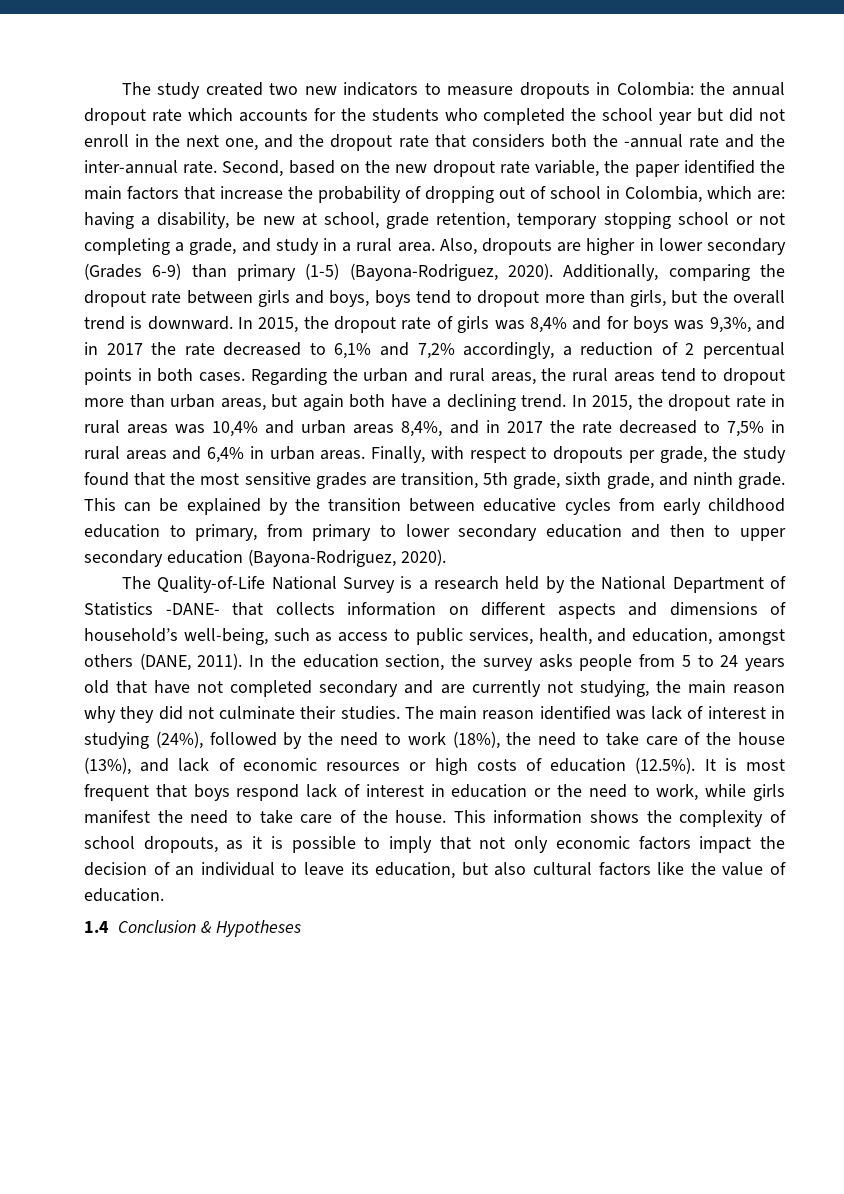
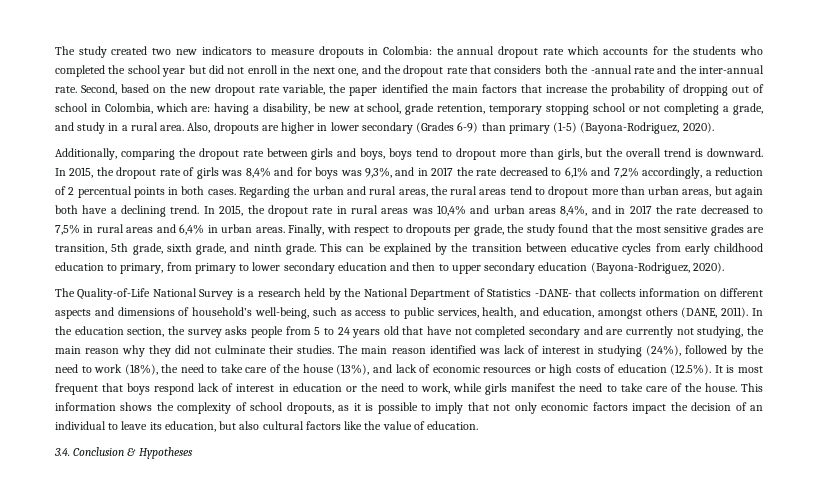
- Also, dropouts are higher in lower secondary (Grades 6-9) than primary (1-5) (Bayona-Rodriguez, 2020). Additionally, comparing the dropout rate between girls and boys, boys tend to dropout more than girls, but the overall trend is downward.
+ Also, dropouts are higher in lower secondary (Grades 6-9) than primary (1-5) (Bayona-Rodriguez, 2020).
+ Additionally, comparing the dropout rate between girls and boys, boys tend to dropout more than girls, but the overall trend is downward.
- 1.4 Conclusion & Hypotheses
+ 3.4. Conclusion & Hypotheses

